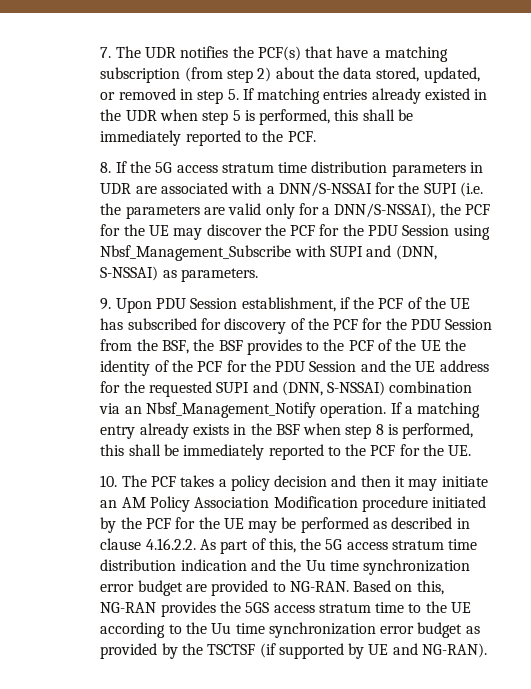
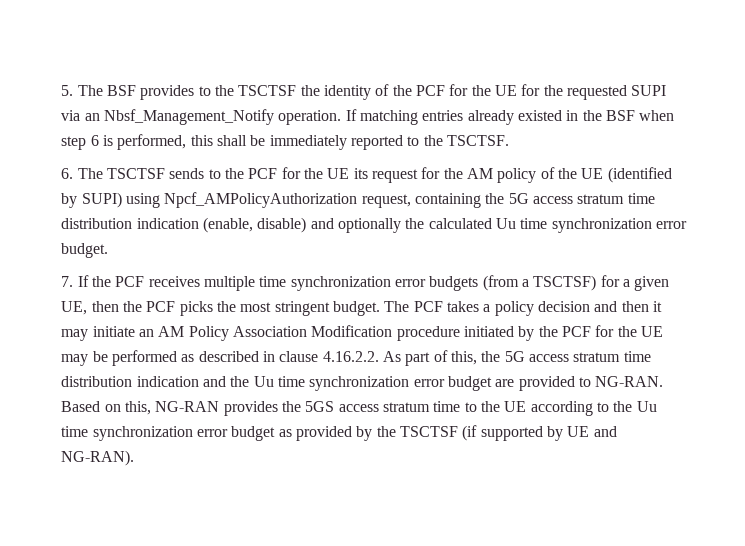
- 7. The UDR notifies the PCF(s) that have a matching subscription (from step 2) about the data stored, updated, or removed in step 5. If matching entries already existed in the UDR when step 5 is performed, this shall be immediately reported to the PCF.
- 8. If the 5G access stratum time distribution parameters in UDR are associated with a DNN/S-NSSAI for the SUPI (i.e. the parameters are valid only for a DNN/S-NSSAI), the PCF for the UE may discover the PCF for the PDU Session using Nbsf_Management_Subscribe with SUPI and (DNN, S-NSSAI) as parameters.
- 9. Upon PDU Session establishment, if the PCF of the UE has subscribed for discovery of the PCF for the PDU Session from the BSF, the BSF provides to the PCF of the UE the identity of the PCF for the PDU Session and the UE address for the requested SUPI and (DNN, S-NSSAI) combination via an Nbsf_Management_Notify operation. If a matching entry already exists in the BSF when step 8 is performed, this shall be immediately reported to the PCF for the UE.
- 10. The PCF takes a policy decision and then it may initiate an AM Policy Association Modification procedure initiated by the PCF for the UE may be performed as described in clause 4.16.2.2. As part of this, the 5G access stratum time distribution indication and the Uu time synchronization error budget are provided to NG-RAN.
+ 5. The BSF provides to the TSCTSF the identity of the PCF for the UE for the requested SUPI via an Nbsf_Management_Notify operation. If matching entries already existed in the BSF when step 6 is performed, this shall be immediately reported to the TSCTSF.
+ 6. The TSCTSF sends to the PCF for the UE its request for the AM policy of the UE (identified by SUPI) using Npcf_AMPolicyAuthorization request, containing the 5G access stratum time distribution indication (enable, disable) and optionally the calculated Uu time synchronization error budget.
+ 7. If the PCF receives multiple time synchronization error budgets (from a TSCTSF) for a given UE, then the PCF picks the most stringent budget. The PCF takes a policy decision and then it may initiate an AM Policy Association Modification procedure initiated by the PCF for the UE may be performed as described in clause 4.16.2.2. As part of this, the 5G access stratum time distribution indication and the Uu time synchronization error budget are provided to NG-RAN.

